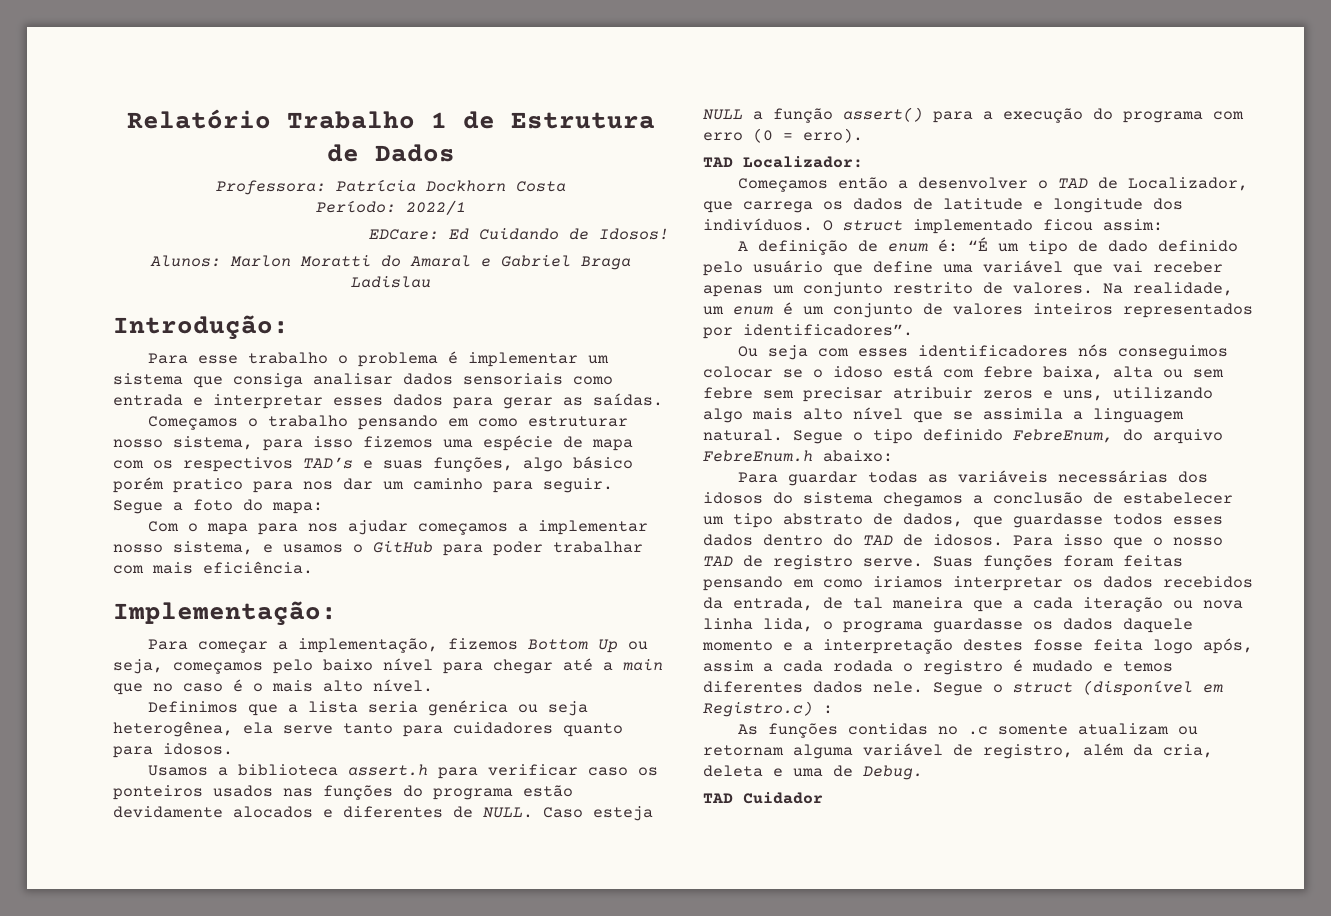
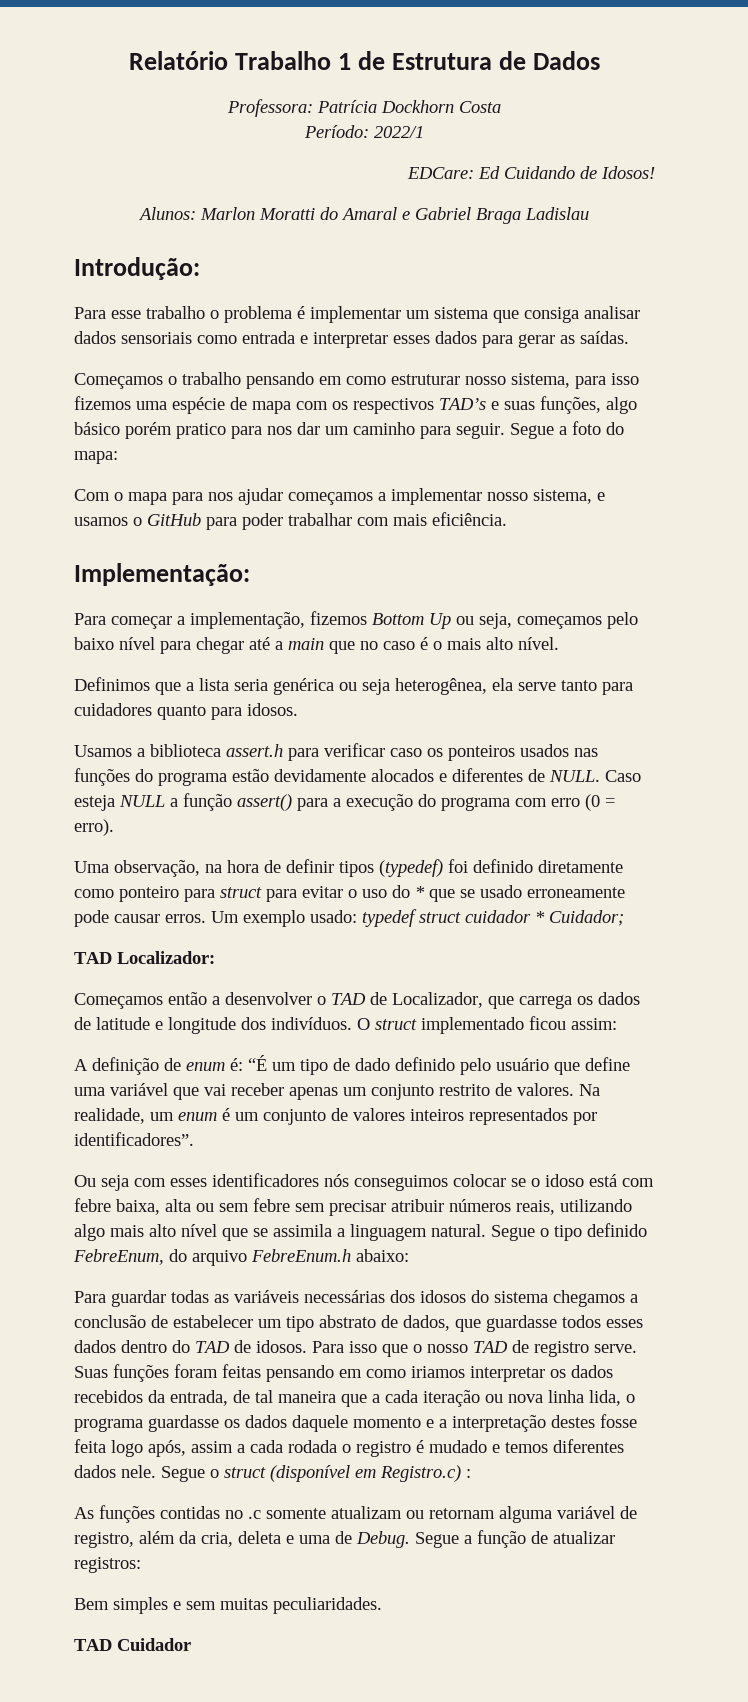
+ Uma observação, na hora de definir tipos (typedef) foi definido diretamente como ponteiro para struct para evitar o uso do * que se usado erroneamente pode causar erros. Um exemplo usado: typedef struct cuidador * Cuidador;
- Ou seja com esses identificadores nós conseguimos colocar se o idoso está com febre baixa, alta ou sem febre sem precisar atribuir zeros e uns, utilizando algo mais alto nível que se assimila a linguagem natural.
+ Ou seja com esses identificadores nós conseguimos colocar se o idoso está com febre baixa, alta ou sem febre sem precisar atribuir números reais, utilizando algo mais alto nível que se assimila a linguagem natural.
+ Segue a função de atualizar registros:
+ Bem simples e sem muitas peculiaridades.

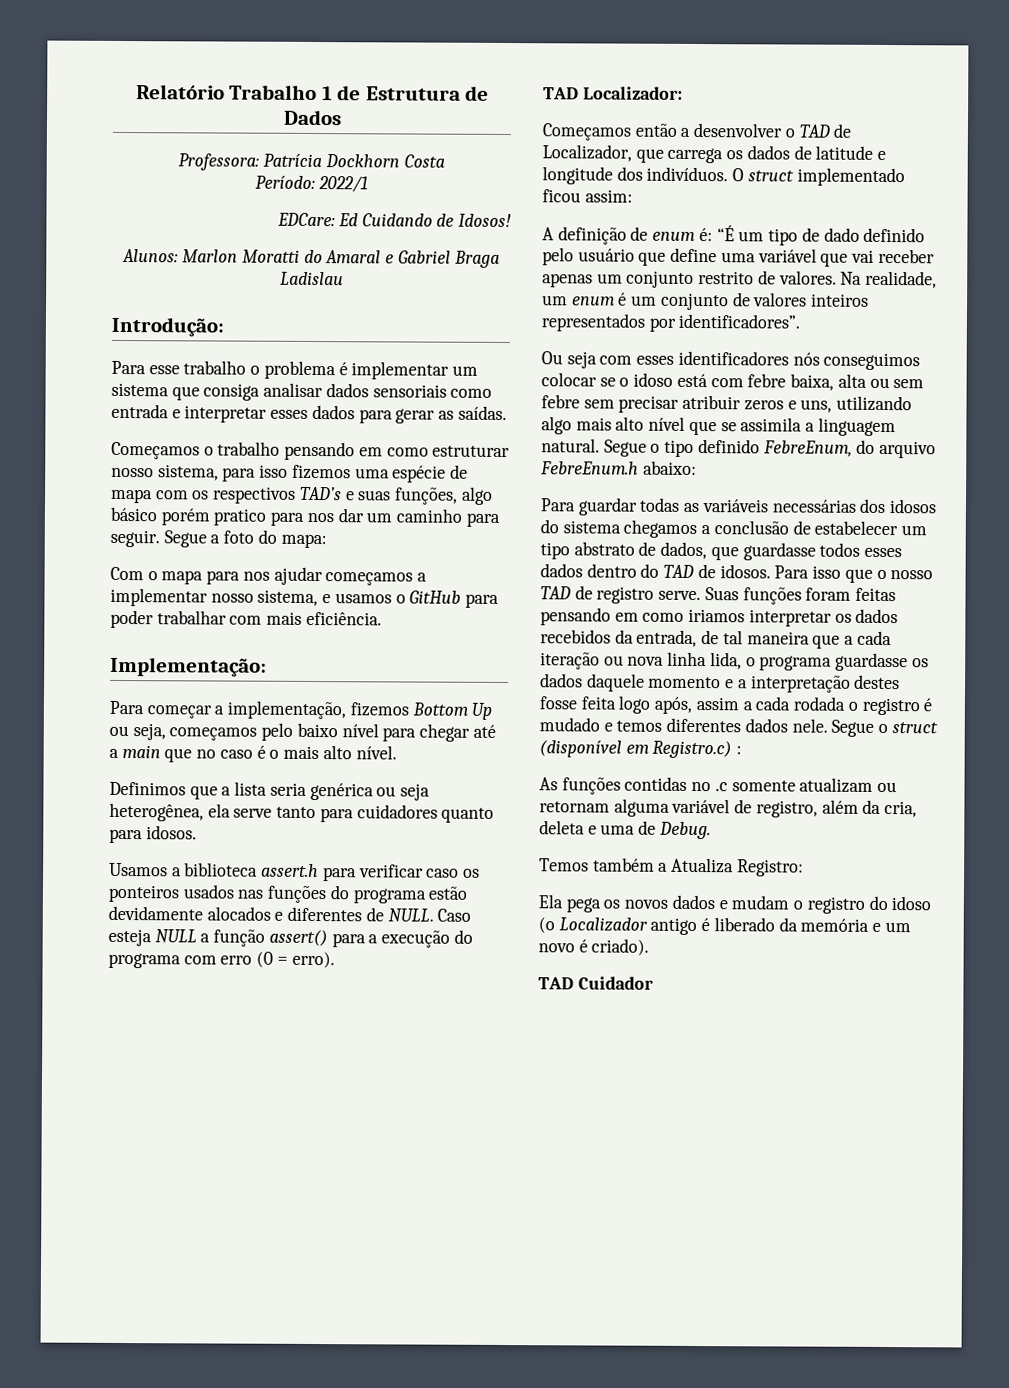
- Uma observação, na hora de definir tipos (typedef) foi definido diretamente como ponteiro para struct para evitar o uso do * que se usado erroneamente pode causar erros. Um exemplo usado: typedef struct cuidador * Cuidador;
- Ou seja com esses identificadores nós conseguimos colocar se o idoso está com febre baixa, alta ou sem febre sem precisar atribuir números reais, utilizando algo mais alto nível que se assimila a linguagem natural.
+ Ou seja com esses identificadores nós conseguimos colocar se o idoso está com febre baixa, alta ou sem febre sem precisar atribuir zeros e uns, utilizando algo mais alto nível que se assimila a linguagem natural.
- As funções contidas no .c somente atualizam ou retornam alguma variável de registro, além da cria, deleta e uma de Debug. Segue a função de atualizar registros:
- Bem simples e sem muitas peculiaridades.
+ As funções contidas no .c somente atualizam ou retornam alguma variável de registro, além da cria, deleta e uma de Debug.
+ Temos também a Atualiza Registro:
+ Ela pega os novos dados e mudam o registro do idoso (o Localizador antigo é liberado da memória e um novo é criado).

